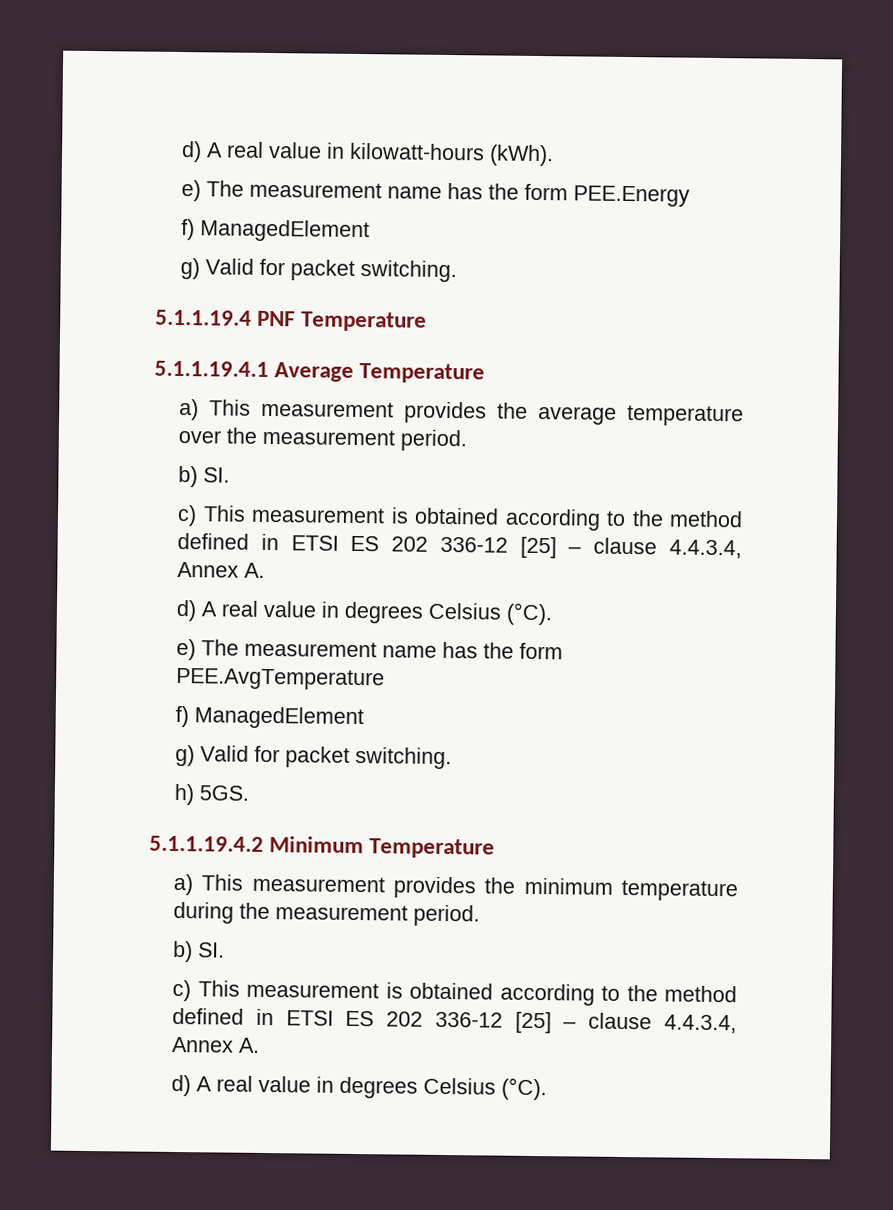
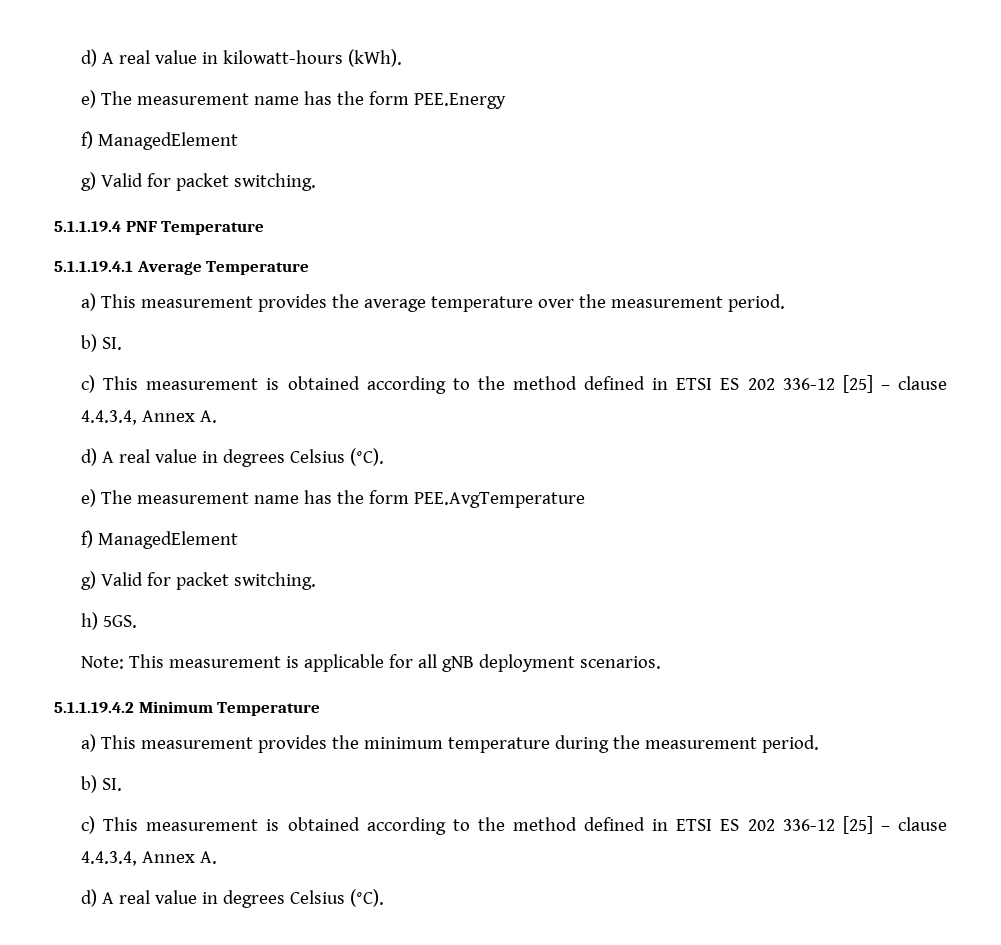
+ Note: This measurement is applicable for all gNB deployment scenarios.

